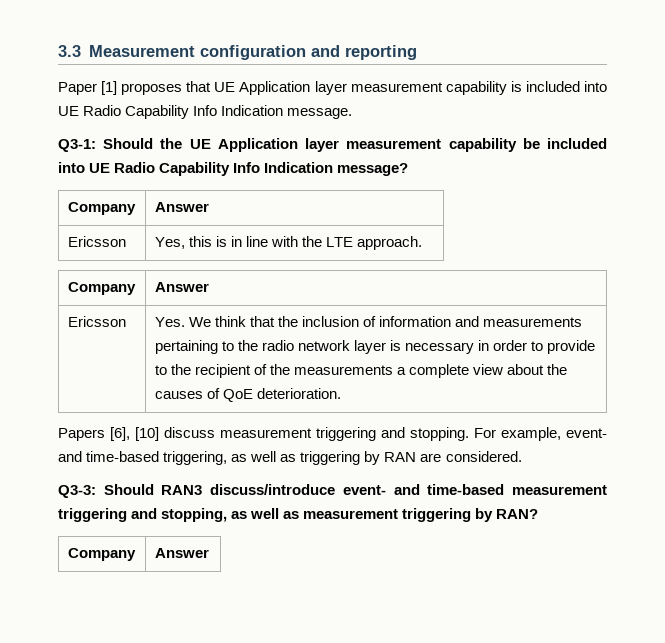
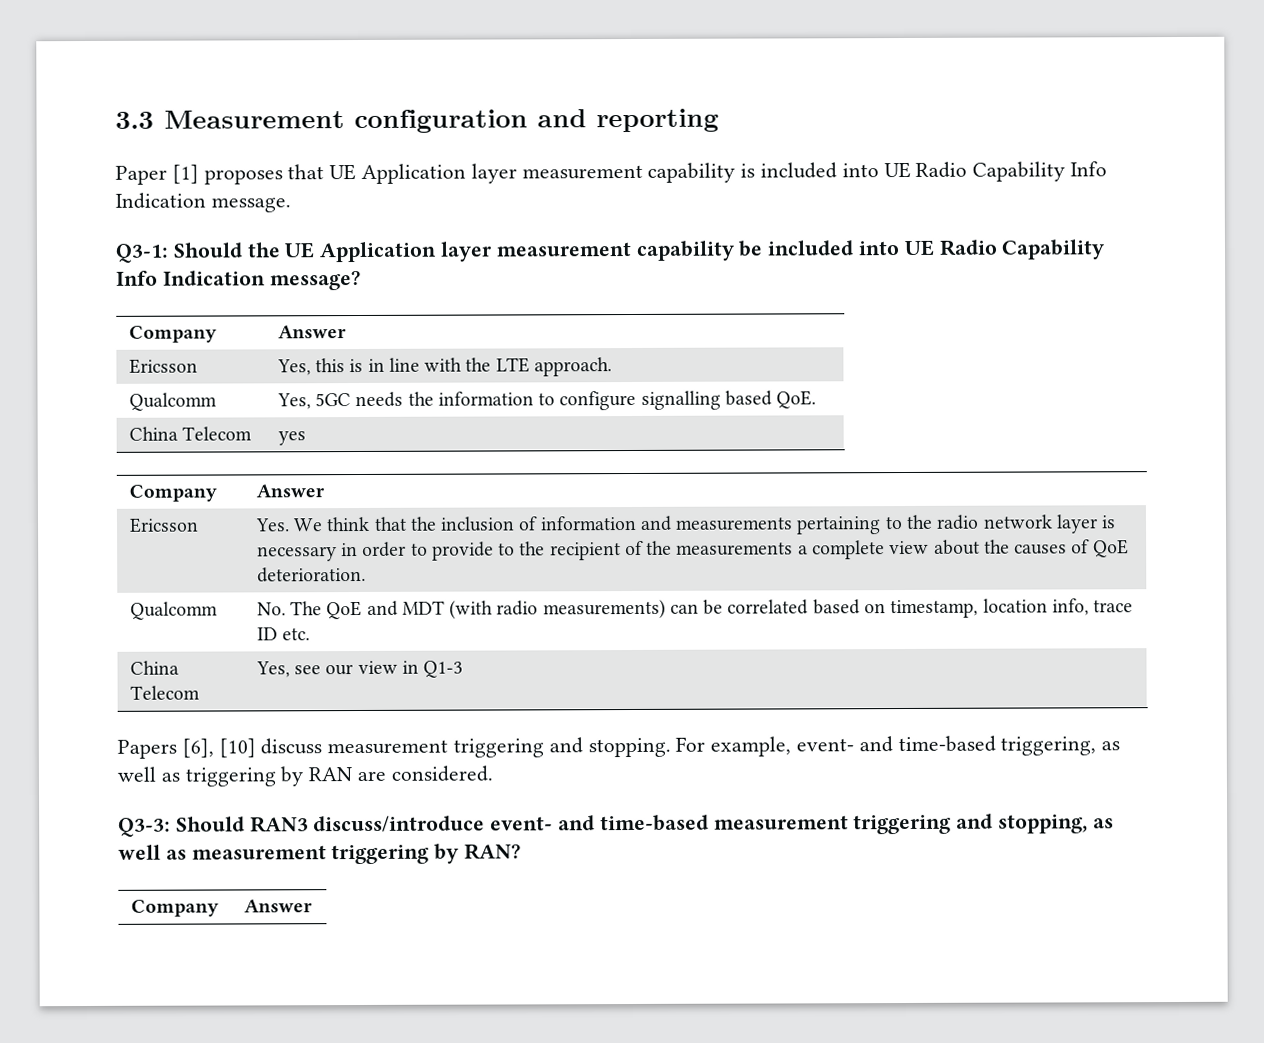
+ Qualcomm | Yes, 5GC needs the information to configure signalling based QoE.
+ China Telecom | yes
+ Qualcomm | No. The QoE and MDT (with radio measurements) can be correlated based on timestamp, location info, trace ID etc.
+ China Telecom | Yes, see our view in Q1-3

